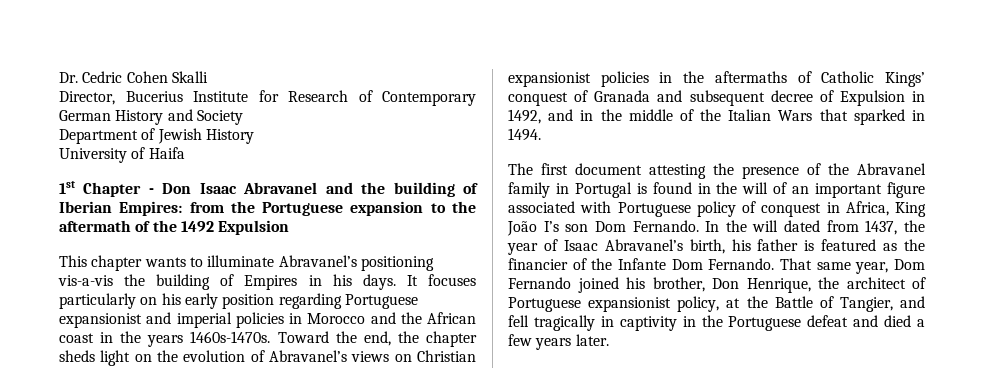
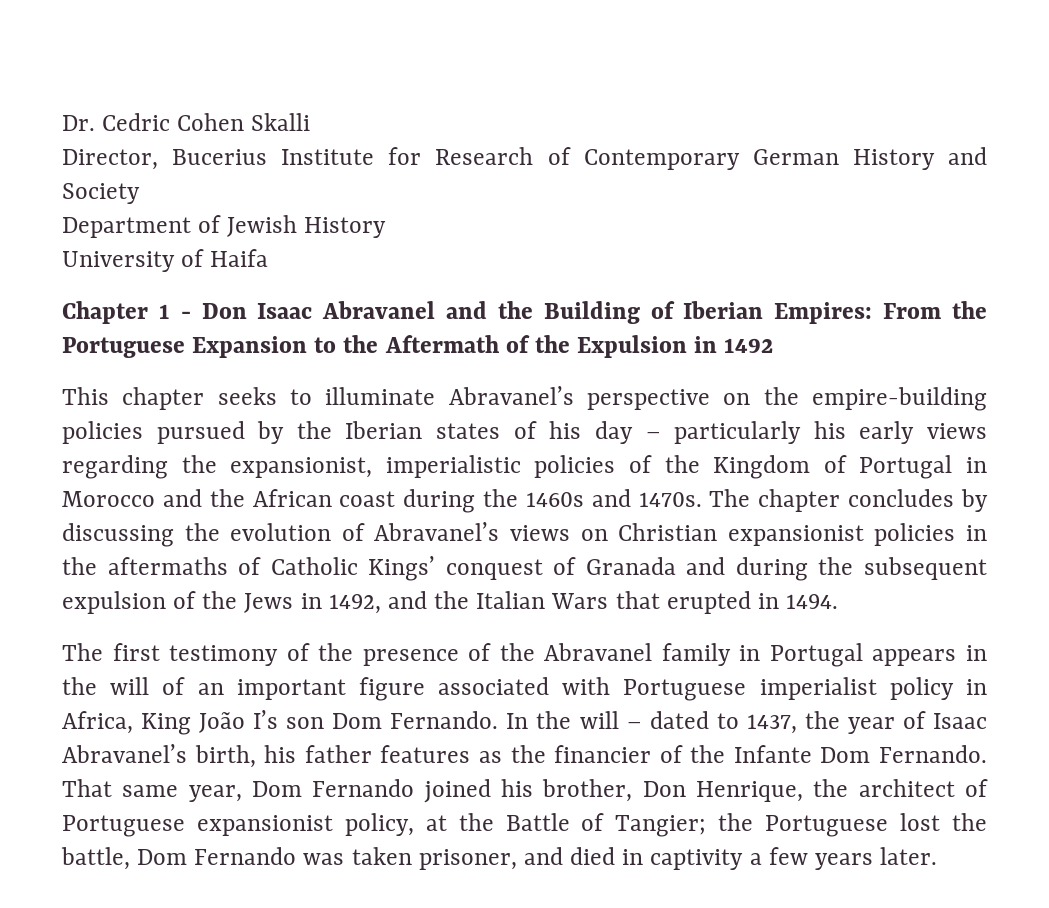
- 1st Chapter - Don Isaac Abravanel and the building of Iberian Empires: from the Portuguese expansion to the aftermath of the 1492 Expulsion
+ Chapter 1 - Don Isaac Abravanel and the Building of Iberian Empires: From the Portuguese Expansion to the Aftermath of the Expulsion in 1492
- This chapter wants to illuminate Abravanel’s positioning vis-a-vis the building of Empires in his days. It focuses particularly on his early position regarding Portuguese expansionist and imperial policies in Morocco and the African coast in the years 1460s-1470s. Toward the end, the chapter sheds light on the evolution of Abravanel’s views on Christian expansionist policies in the aftermaths of Catholic Kings’ conquest of Granada and subsequent decree of Expulsion in 1492, and in the middle of the Italian Wars that sparked in 1494.
+ This chapter seeks to illuminate Abravanel’s perspective on the empire-building policies pursued by the Iberian states of his day – particularly his early views regarding the expansionist, imperialistic policies of the Kingdom of Portugal in Morocco and the African coast during the 1460s and 1470s. The chapter concludes by discussing the evolution of Abravanel’s views on Christian expansionist policies in the aftermaths of Catholic Kings’ conquest of Granada and during the subsequent expulsion of the Jews in 1492, and the Italian Wars that erupted in 1494.
- The first document attesting the presence of the Abravanel family in Portugal is found in the will of an important figure associated with Portuguese policy of conquest in Africa, King João I’s son Dom Fernando.
+ The first testimony of the presence of the Abravanel family in Portugal appears in the will of an important figure associated with Portuguese imperialist policy in Africa, King João I’s son Dom Fernando.
- In the will dated from 1437, the year of Isaac Abravanel’s birth, his father is featured as the financier of the Infante Dom Fernando.
+ In the will – dated to 1437, the year of Isaac Abravanel’s birth, his father features as the financier of the Infante Dom Fernando.
- That same year, Dom Fernando joined his brother, Don Henrique, the architect of Portuguese expansionist policy, at the Battle of Tangier, and fell tragically in captivity in the Portuguese defeat and died a few years later.
+ That same year, Dom Fernando joined his brother, Don Henrique, the architect of Portuguese expansionist policy, at the Battle of Tangier; the Portuguese lost the battle, Dom Fernando was taken prisoner, and died in captivity a few years later.

